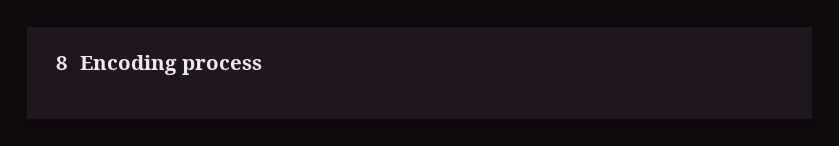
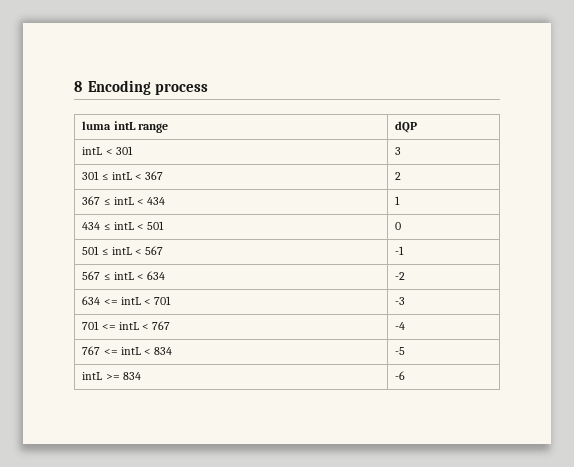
+ luma intL range | dQP
+ intL < 301 | 3
+ 301 ≤ intL < 367 | 2
+ 367 ≤ intL < 434 | 1
+ 434 ≤ intL < 501 | 0
+ 501 ≤ intL < 567 | -1
+ 567 ≤ intL < 634 | -2
+ 634 <= intL < 701 | -3
+ 701 <= intL < 767 | -4
+ 767 <= intL < 834 | -5
+ intL >= 834 | -6

